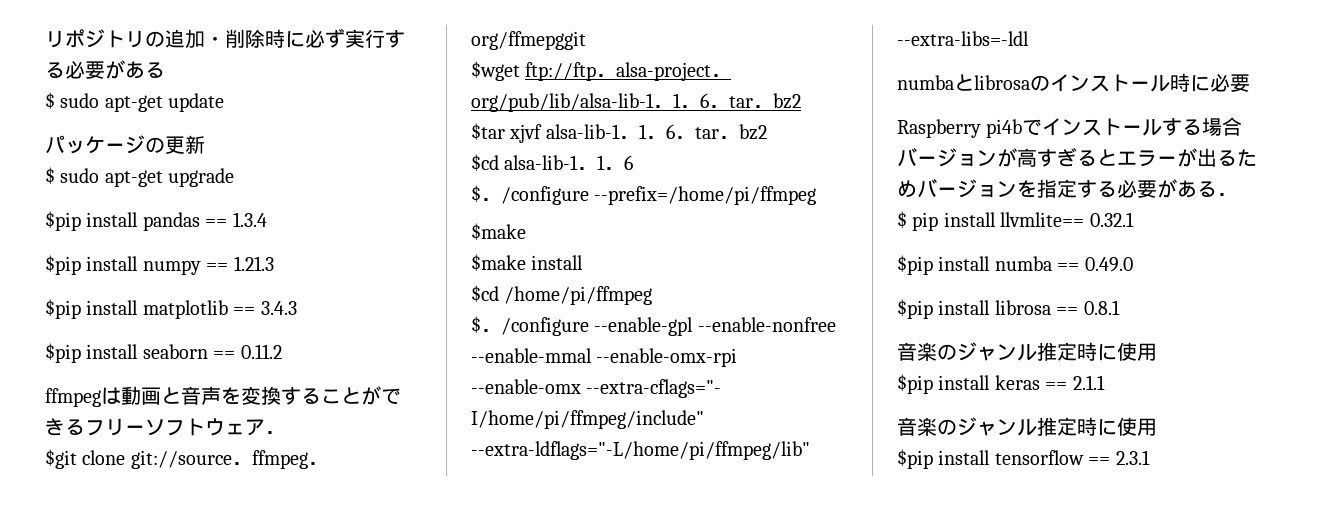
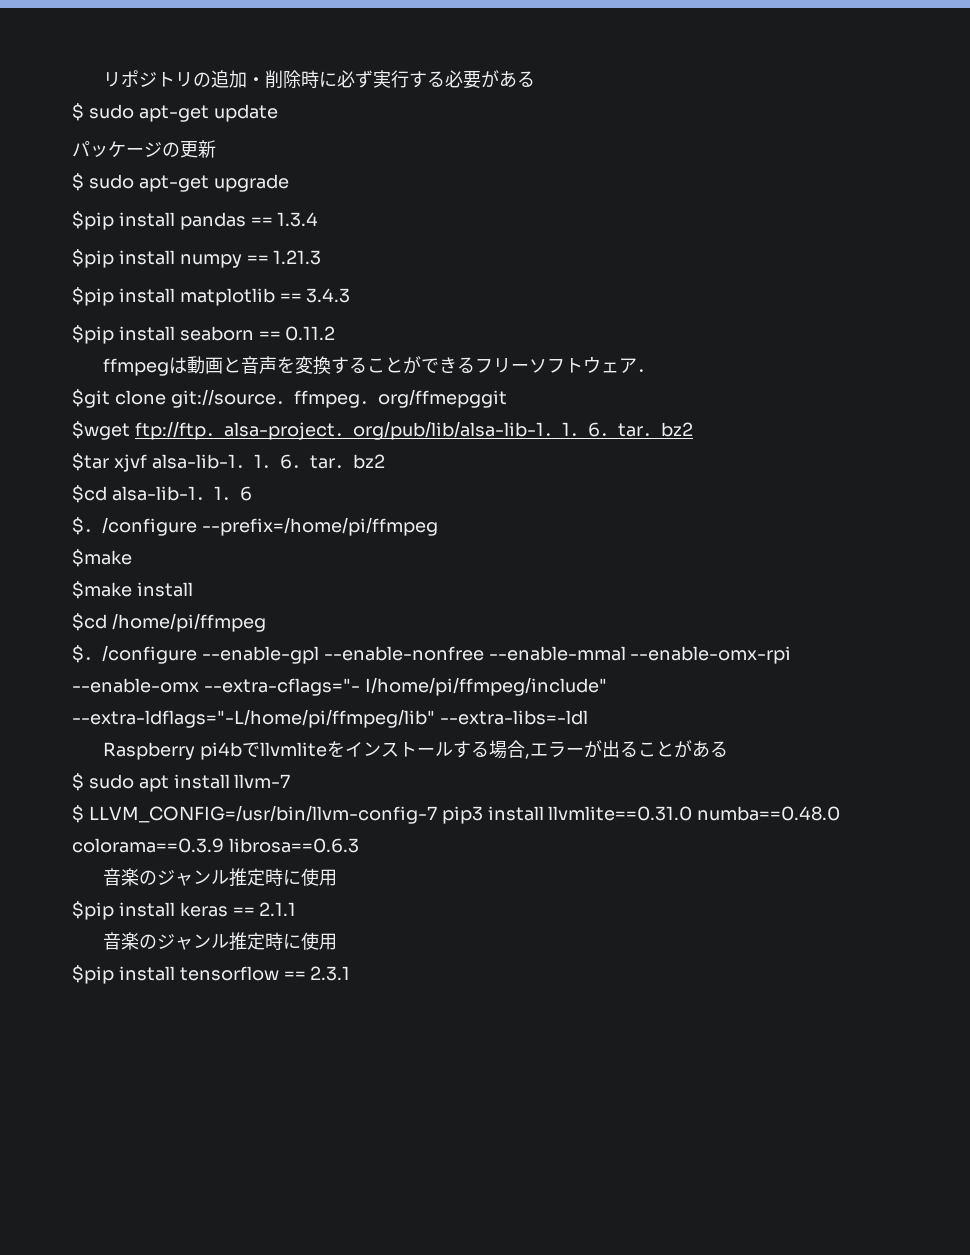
- numbaとlibrosaのインストール時に必要
- Raspberry pi4bでインストールする場合バージョンが高すぎるとエラーが出るためバージョンを指定する必要がある．
- $ pip install llvmlite== 0.32.1
- $pip install numba == 0.49.0
- $pip install librosa == 0.8.1
+ Raspberry pi4bでllvmliteをインストールする場合,エラーが出ることがある
+ $ sudo apt install llvm-7
+ $ LLVM_CONFIG=/usr/bin/llvm-config-7 pip3 install llvmlite==0.31.0 numba==0.48.0 colorama==0.3.9 librosa==0.6.3

